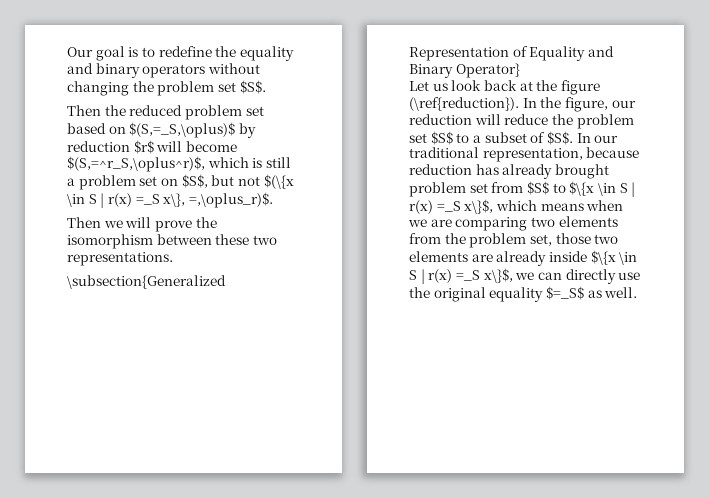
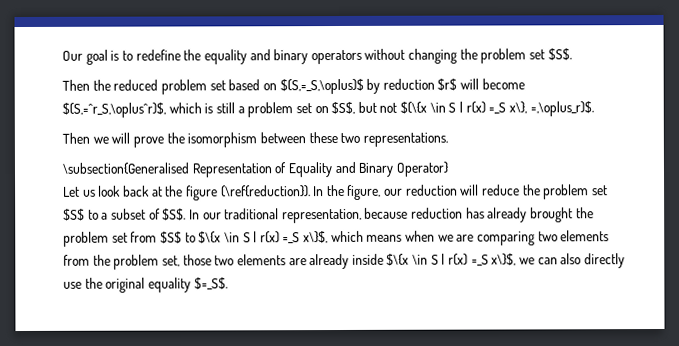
- \subsection{Generalized Representation of Equality and Binary Operator}
+ \subsection{Generalised Representation of Equality and Binary Operator}
- In our traditional representation, because reduction has already brought problem set from $S$ to $\{x \in S | r(x) =_S x\}$, which means when we are comparing two elements from the problem set, those two elements are already inside $\{x \in S | r(x) =_S x\}$, we can directly use the original equality $=_S$ as well.
+ In our traditional representation, because reduction has already brought the problem set from $S$ to $\{x \in S | r(x) =_S x\}$, which means when we are comparing two elements from the problem set, those two elements are already inside $\{x \in S | r(x) =_S x\}$, we can also directly use the original equality $=_S$.

